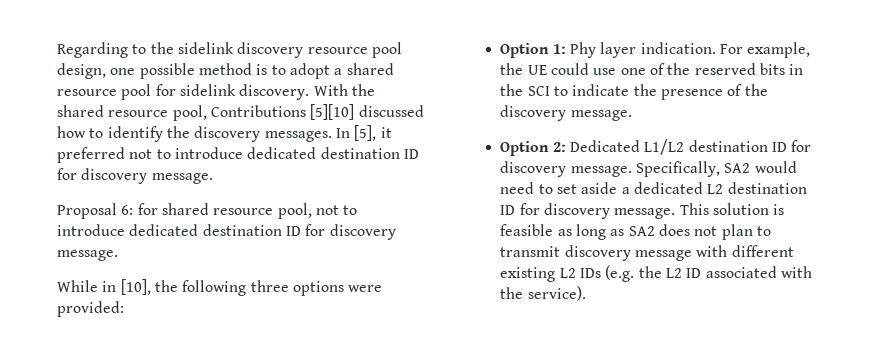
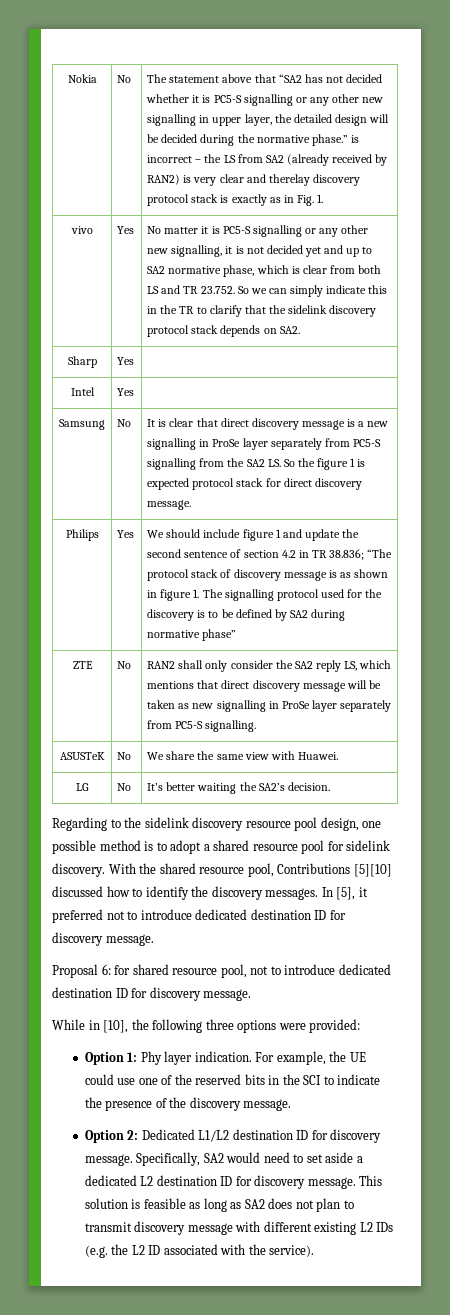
+ Nokia | No | The statement above that “SA2 has not decided whether it is PC5-S signalling or any other new signalling in upper layer, the detailed design will be decided during the normative phase.” is incorrect – the LS from SA2 (already received by RAN2) is very clear and therelay discovery protocol stack is exactly as in Fig. 1.
+ vivo | Yes | No matter it is PC5-S signalling or any other new signalling, it is not decided yet and up to SA2 normative phase, which is clear from both LS and TR 23.752. So we can simply indicate this in the TR to clarify that the sidelink discovery protocol stack depends on SA2.
+ Sharp | Yes |
+ Intel | Yes |
+ Samsung | No | It is clear that direct discovery message is a new signalling in ProSe layer separately from PC5-S signalling from the SA2 LS. So the figure 1 is expected protocol stack for direct discovery message.
+ Philips | Yes | We should include figure 1 and update the second sentence of section 4.2 in TR 38.836; “The protocol stack of discovery message is as shown in figure 1. The signalling protocol used for the discovery is to be defined by SA2 during normative phase”
+ ZTE | No | RAN2 shall only consider the SA2 reply LS, which mentions that direct discovery message will be taken as new signalling in ProSe layer separately from PC5-S signalling.
+ ASUSTeK | No | We share the same view with Huawei.
+ LG | No | It’s better waiting the SA2’s decision.

